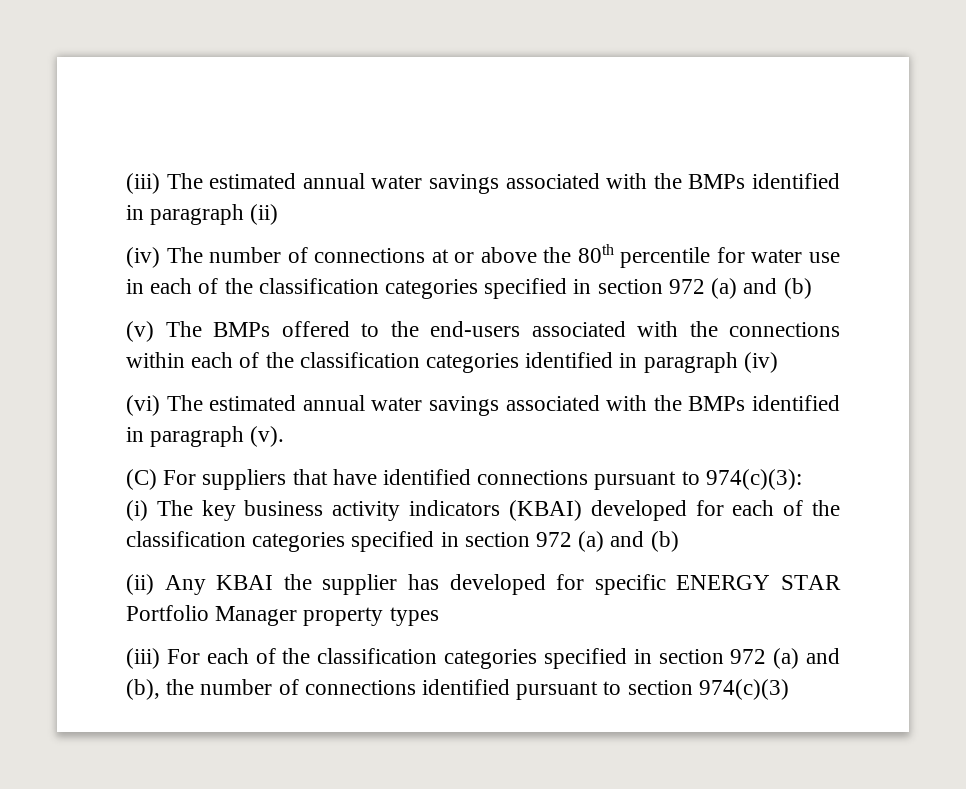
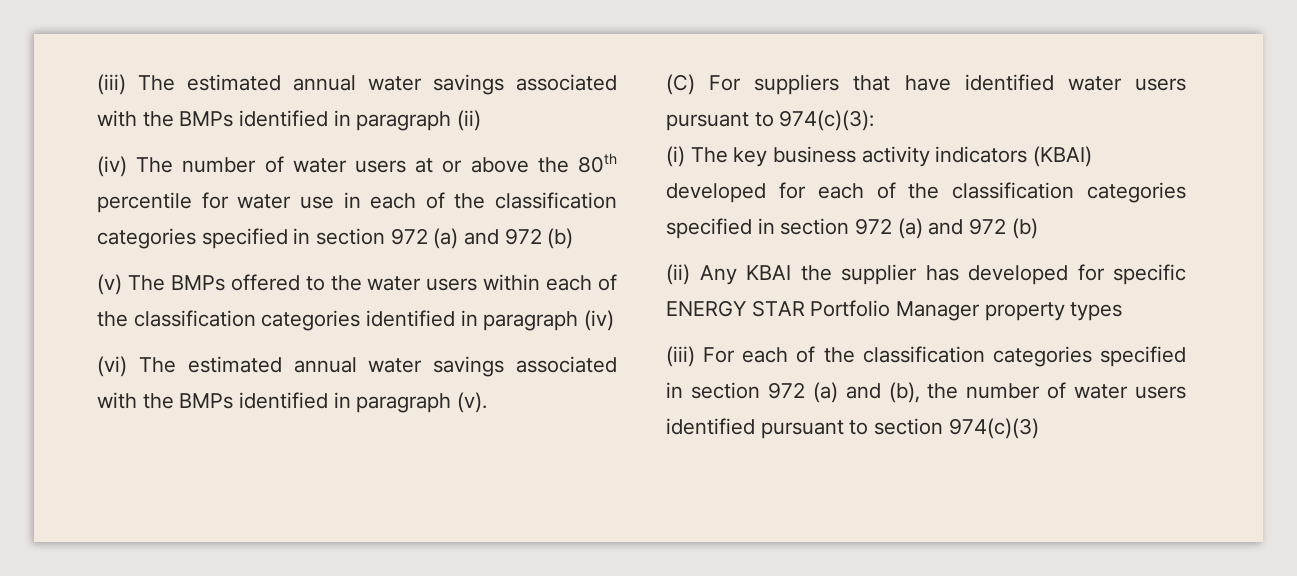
- (iv) The number of connections at or above the 80th percentile for water use in each of the classification categories specified in section 972 (a) and (b)
+ (iv) The number of water users at or above the 80th percentile for water use in each of the classification categories specified in section 972 (a) and 972 (b)
- (v) The BMPs offered to the end-users associated with the connections within each of the classification categories identified in paragraph (iv)
+ (v) The BMPs offered to the water users within each of the classification categories identified in paragraph (iv)
- (C) For suppliers that have identified connections pursuant to 974(c)(3):
+ (C) For suppliers that have identified water users pursuant to 974(c)(3):
- (i) The key business activity indicators (KBAI) developed for each of the classification categories specified in section 972 (a) and (b)
+ (i) The key business activity indicators (KBAI) developed for each of the classification categories specified in section 972 (a) and 972 (b)
- (iii) For each of the classification categories specified in section 972 (a) and (b), the number of connections identified pursuant to section 974(c)(3)
+ (iii) For each of the classification categories specified in section 972 (a) and (b), the number of water users identified pursuant to section 974(c)(3)

